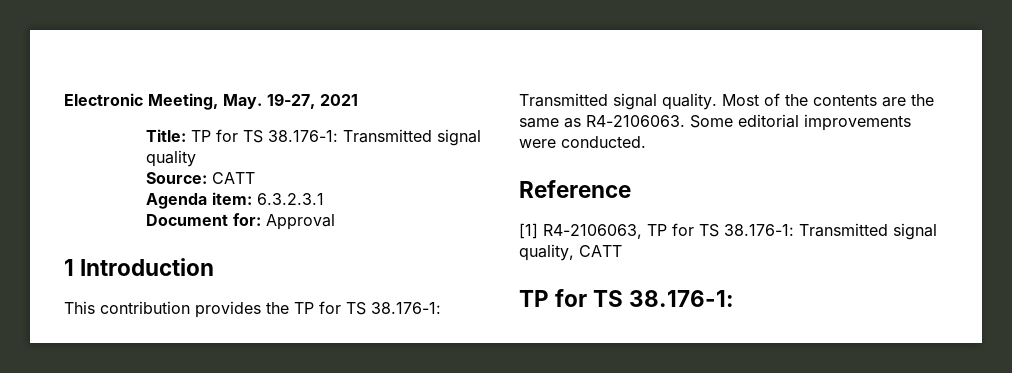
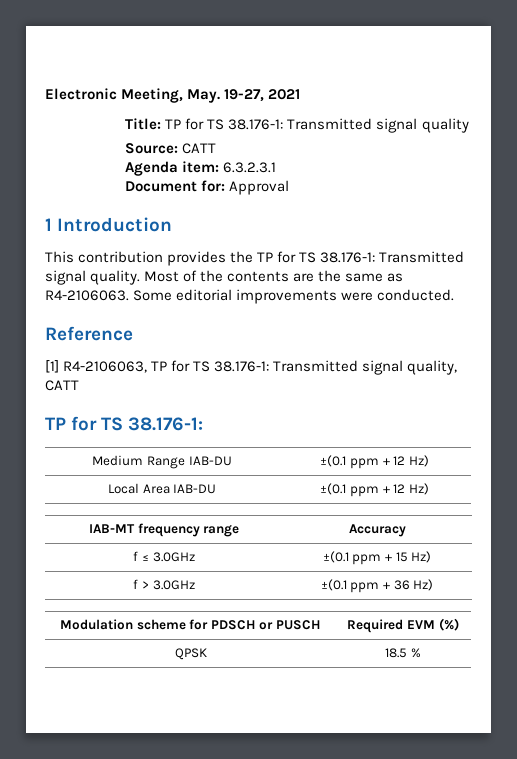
+ Medium Range IAB-DU | ±(0.1 ppm + 12 Hz)
+ Local Area IAB-DU | ±(0.1 ppm + 12 Hz)
+ IAB-MT frequency range | Accuracy
+ f ≤ 3.0GHz | ±(0.1 ppm + 15 Hz)
+ f > 3.0GHz | ±(0.1 ppm + 36 Hz)
+ Modulation scheme for PDSCH or PUSCH | Required EVM (%)
+ QPSK | 18.5 %

